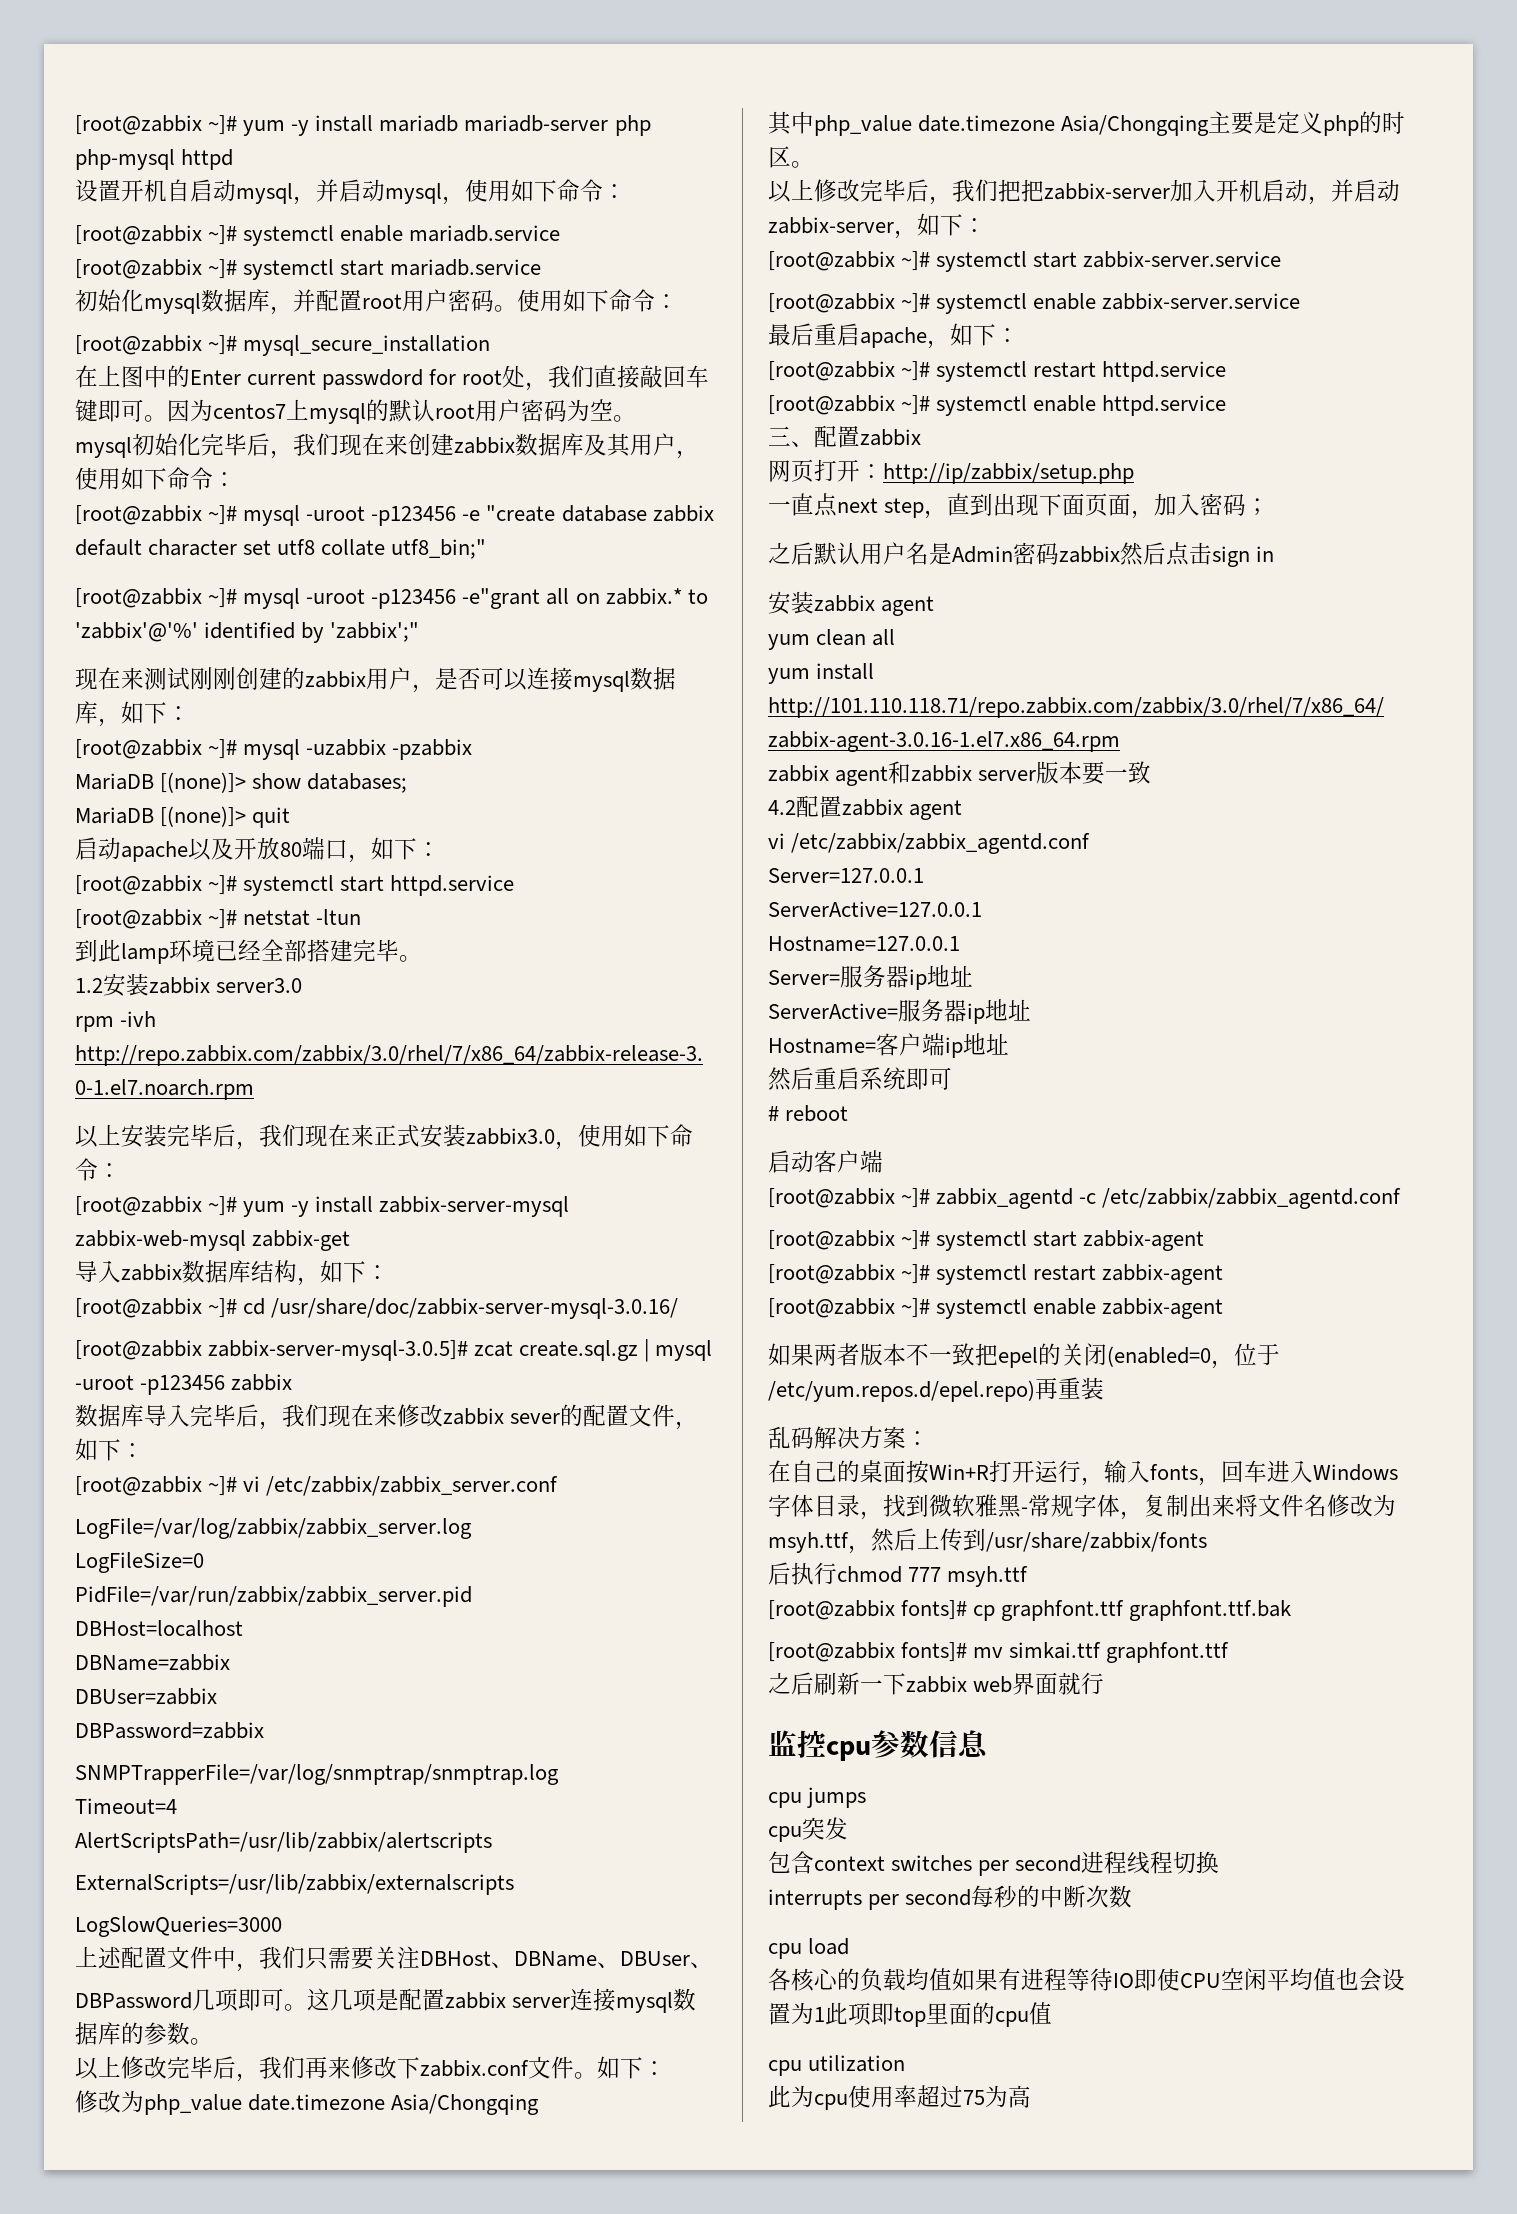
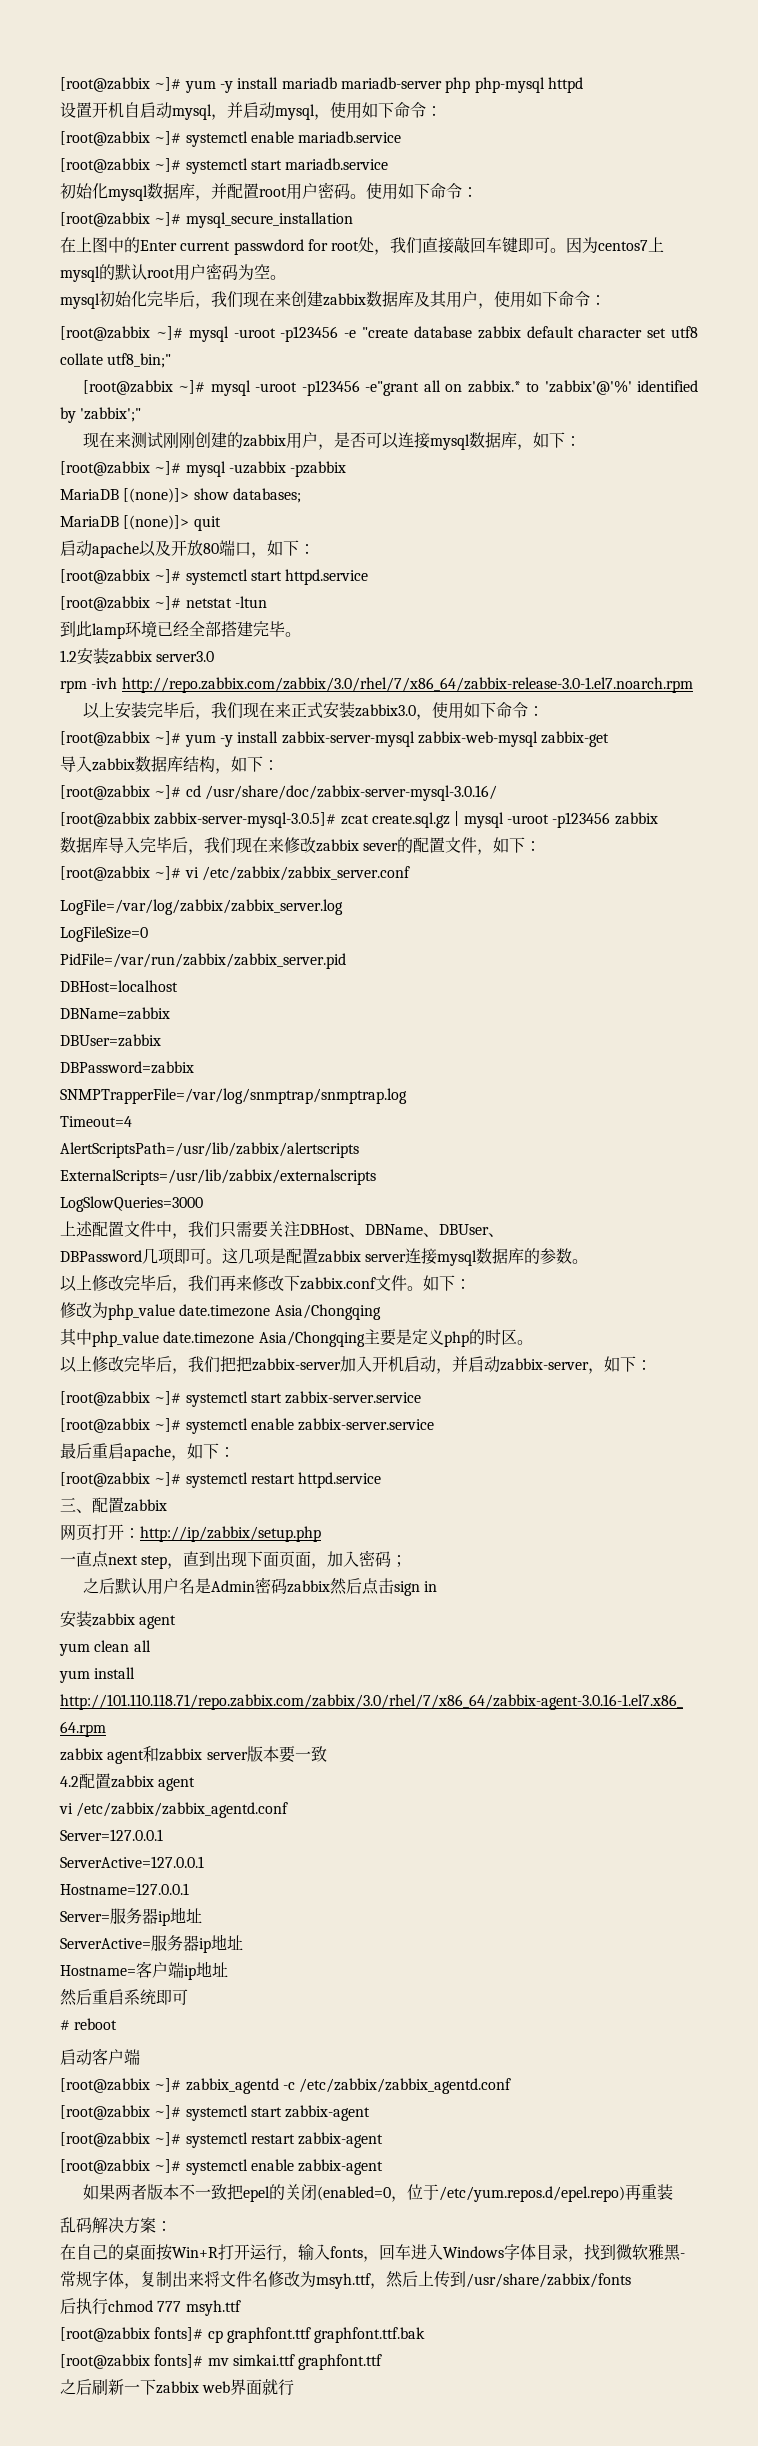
- [root@zabbix ~]# systemctl enable httpd.service
- 监控cpu参数信息
- cpu jumps
- cpu突发
- 包含context switches per second进程线程切换
- interrupts per second每秒的中断次数
- cpu load
- 各核心的负载均值如果有进程等待IO即使CPU空闲平均值也会设置为1此项即top里面的cpu值
- cpu utilization
- 此为cpu使用率超过75为高

